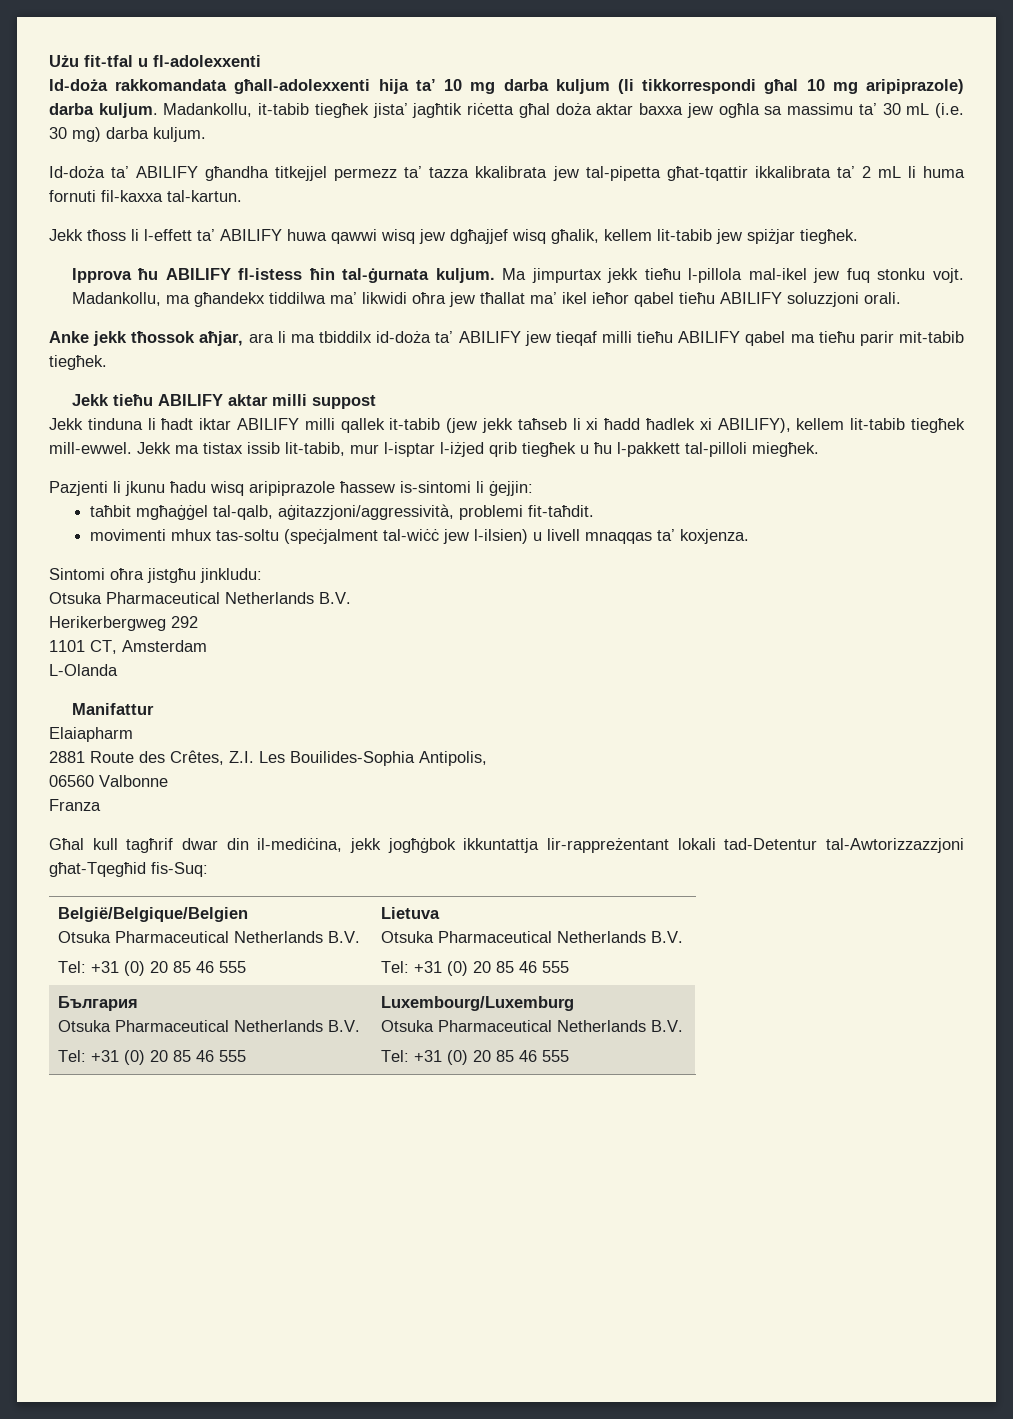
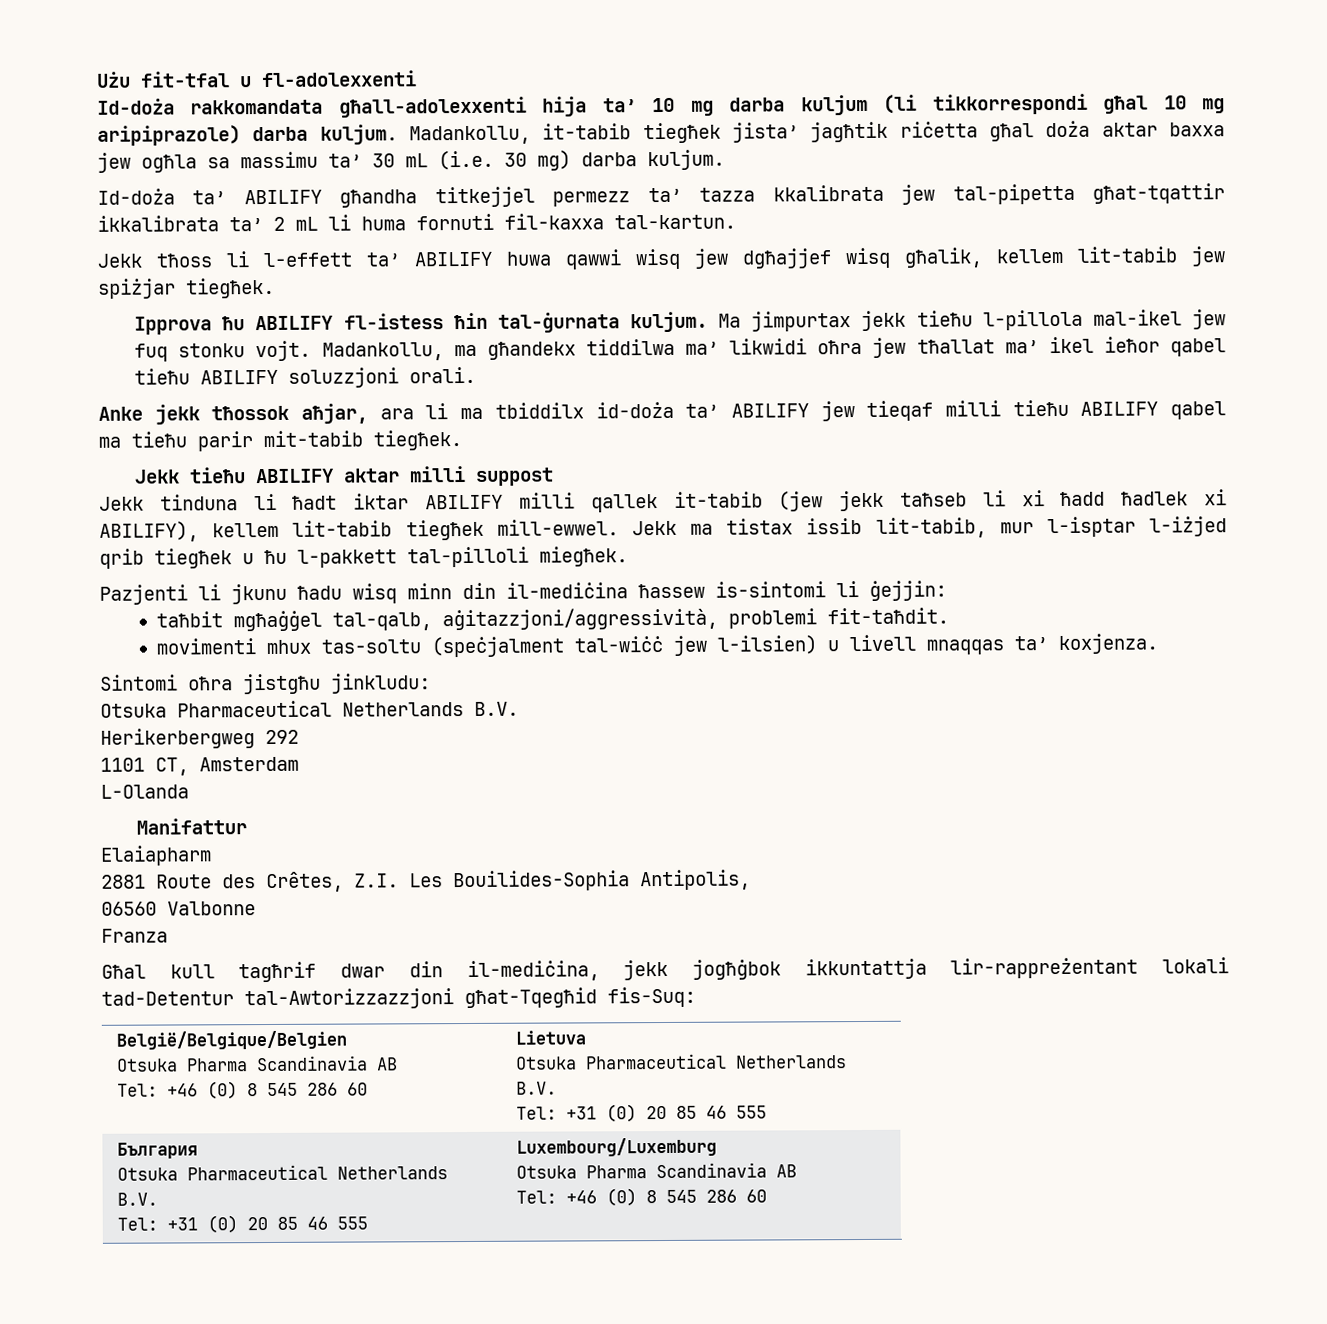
- Pazjenti li jkunu ħadu wisq aripiprazole ħassew is-sintomi li ġejjin:
+ Pazjenti li jkunu ħadu wisq minn din il-mediċina ħassew is-sintomi li ġejjin:
  België/Belgique/Belgien
- Otsuka Pharmaceutical Netherlands B.V.
- Tel: +31 (0) 20 85 46 555 | Lietuva
+ Otsuka Pharma Scandinavia AB
+ Tel: +46 (0) 8 545 286 60 | Lietuva
  България
  Otsuka Pharmaceutical Netherlands B.V.
  Tel: +31 (0) 20 85 46 555 | Luxembourg/Luxemburg
- Otsuka Pharmaceutical Netherlands B.V.
- Tel: +31 (0) 20 85 46 555
+ Otsuka Pharma Scandinavia AB
+ Tel: +46 (0) 8 545 286 60

